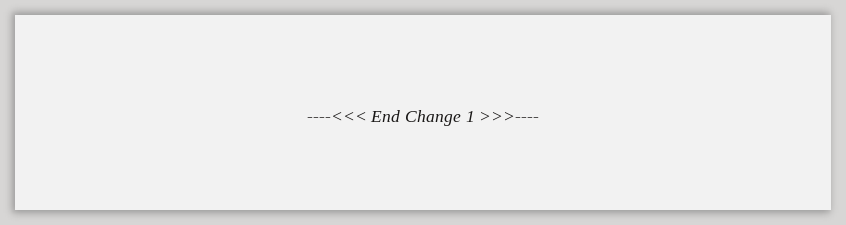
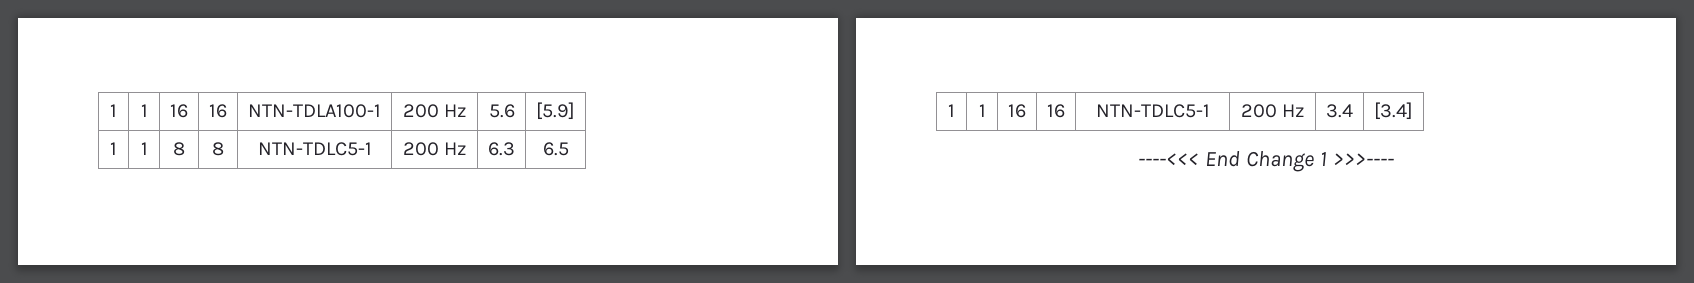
+ 1 | 1 | 16 | 16 | NTN-TDLA100-1 | 200 Hz | 5.6 | [5.9]
+ 1 | 1 | 8 | 8 | NTN-TDLC5-1 | 200 Hz | 6.3 | 6.5
+ 1 | 1 | 16 | 16 | NTN-TDLC5-1 | 200 Hz | 3.4 | [3.4]

